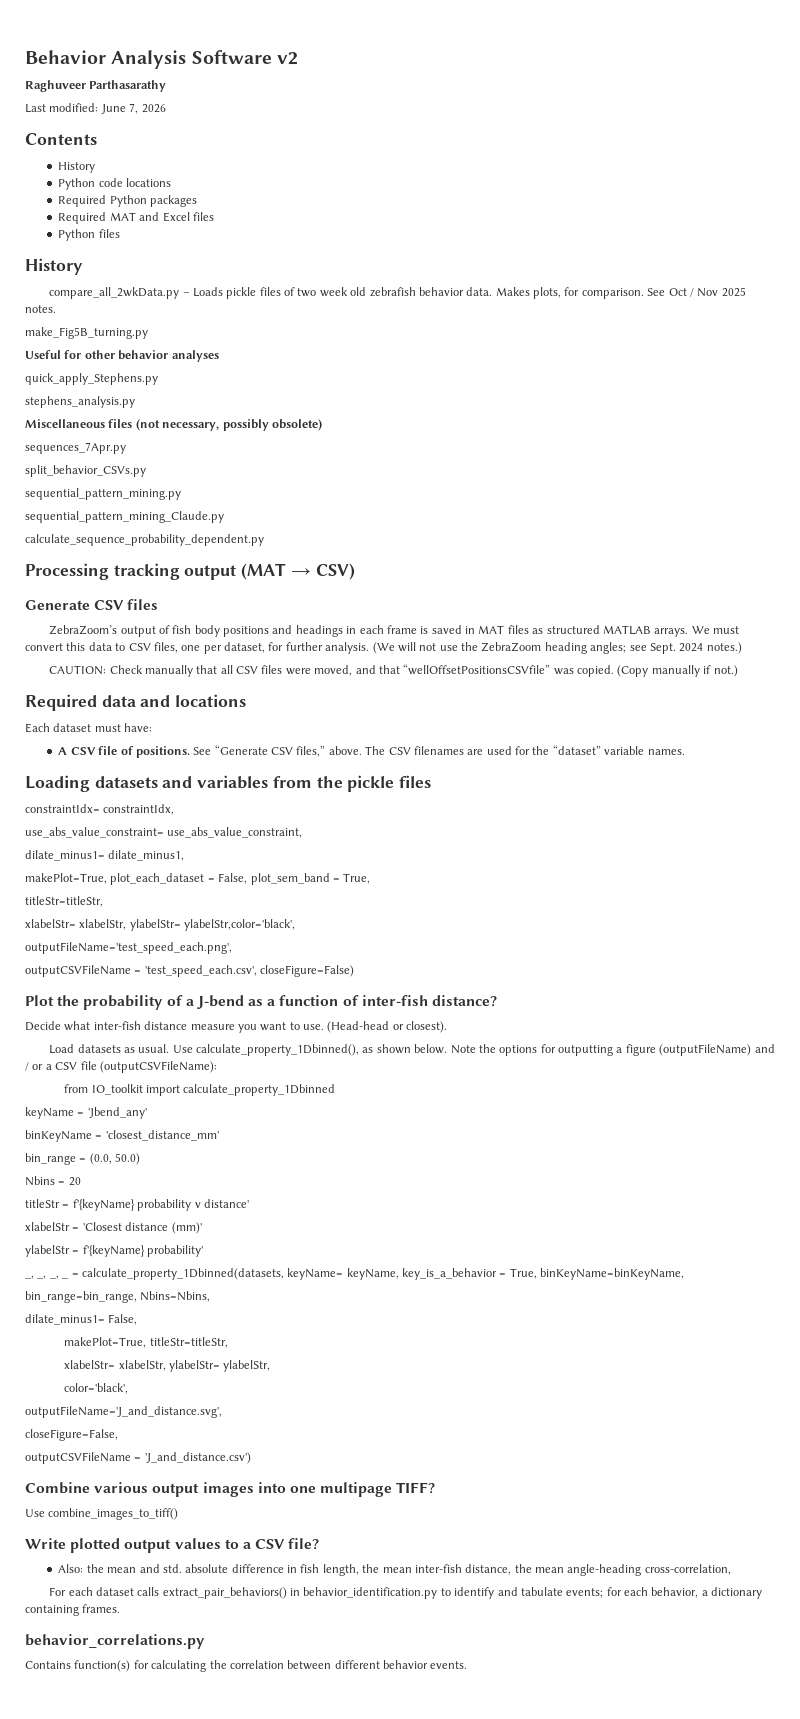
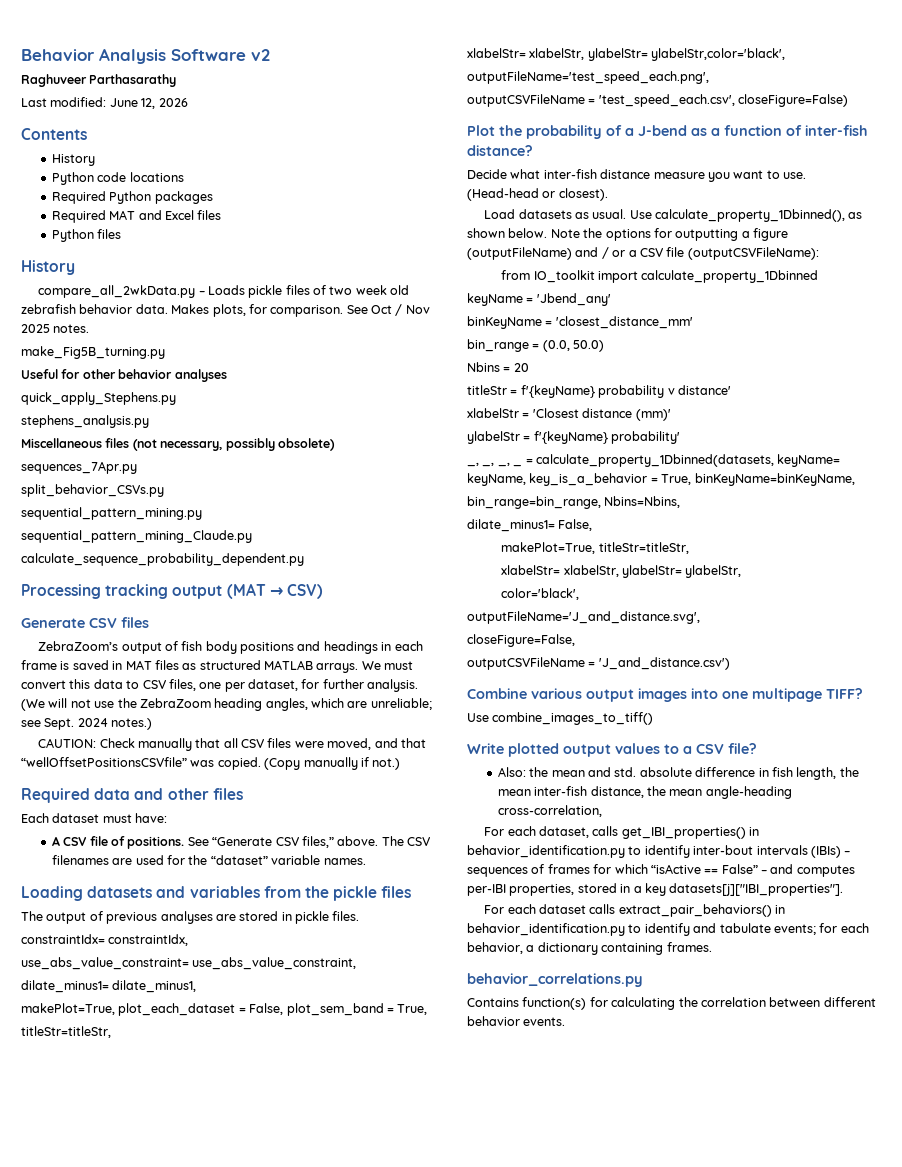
- Last modified: June 7, 2026
+ Last modified: June 12, 2026
- (We will not use the ZebraZoom heading angles; see Sept.
+ (We will not use the ZebraZoom heading angles, which are unreliable; see Sept.
- Required data and locations
+ Required data and other files
+ The output of previous analyses are stored in pickle files.
+ For each dataset, calls get_IBI_properties() in behavior_identification.py to identify inter-bout intervals (IBIs) – sequences of frames for which “isActive == False” – and computes per-IBI properties, stored in a key datasets[j]["IBI_properties"].

